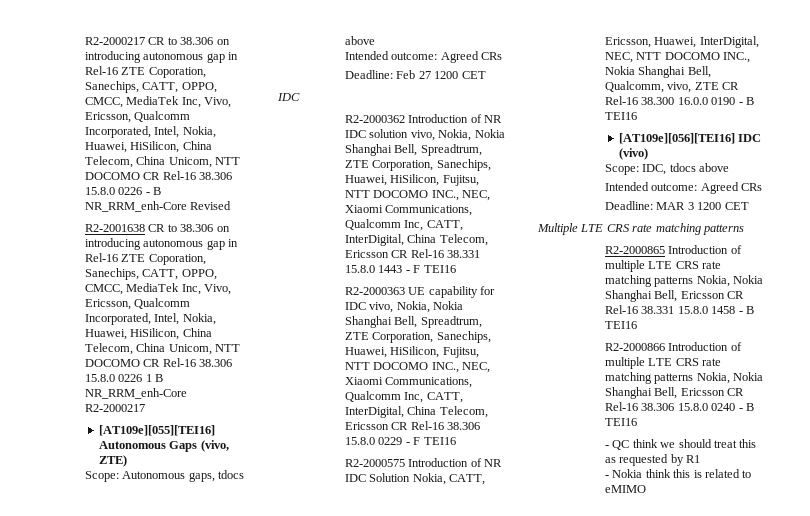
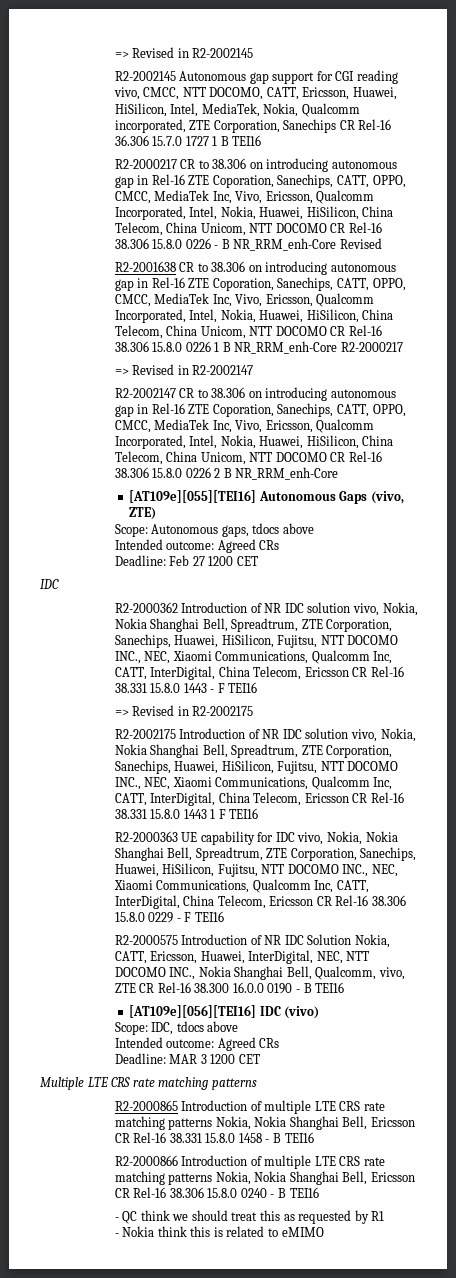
+ => Revised in R2-2002145
+ R2-2002145 Autonomous gap support for CGI reading vivo, CMCC, NTT DOCOMO, CATT, Ericsson, Huawei, HiSilicon, Intel, MediaTek, Nokia, Qualcomm incorporated, ZTE Corporation, Sanechips CR Rel-16 36.306 15.7.0 1727 1 B TEI16
+ => Revised in R2-2002147
+ R2-2002147 CR to 38.306 on introducing autonomous gap in Rel-16 ZTE Coporation, Sanechips, CATT, OPPO, CMCC, MediaTek Inc, Vivo, Ericsson, Qualcomm Incorporated, Intel, Nokia, Huawei, HiSilicon, China Telecom, China Unicom, NTT DOCOMO CR Rel-16 38.306 15.8.0 0226 2 B NR_RRM_enh-Core
+ => Revised in R2-2002175
+ R2-2002175 Introduction of NR IDC solution vivo, Nokia, Nokia Shanghai Bell, Spreadtrum, ZTE Corporation, Sanechips, Huawei, HiSilicon, Fujitsu, NTT DOCOMO INC., NEC, Xiaomi Communications, Qualcomm Inc, CATT, InterDigital, China Telecom, Ericsson CR Rel-16 38.331 15.8.0 1443 1 F TEI16

